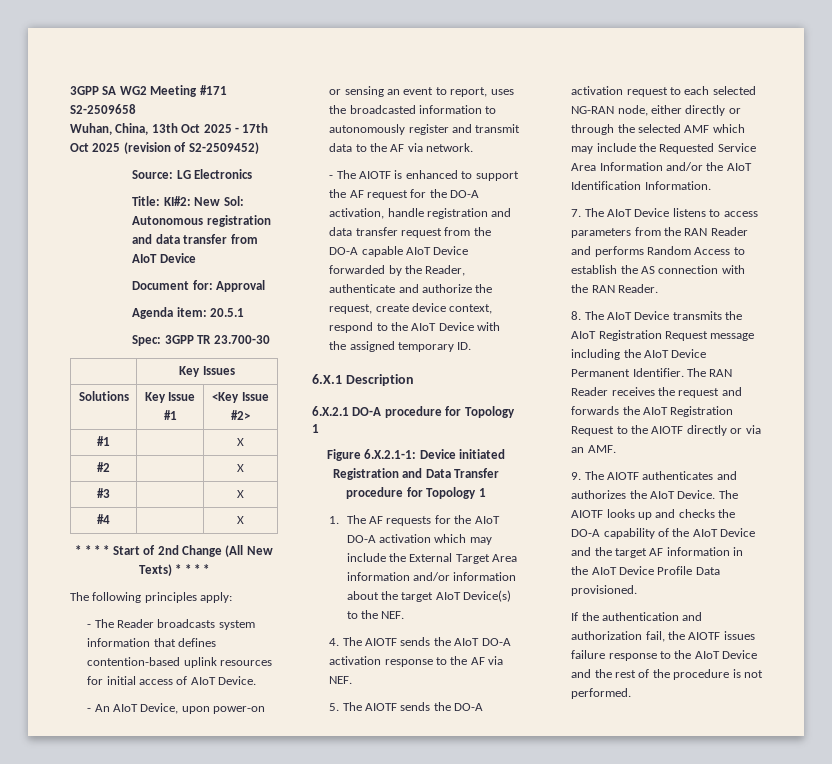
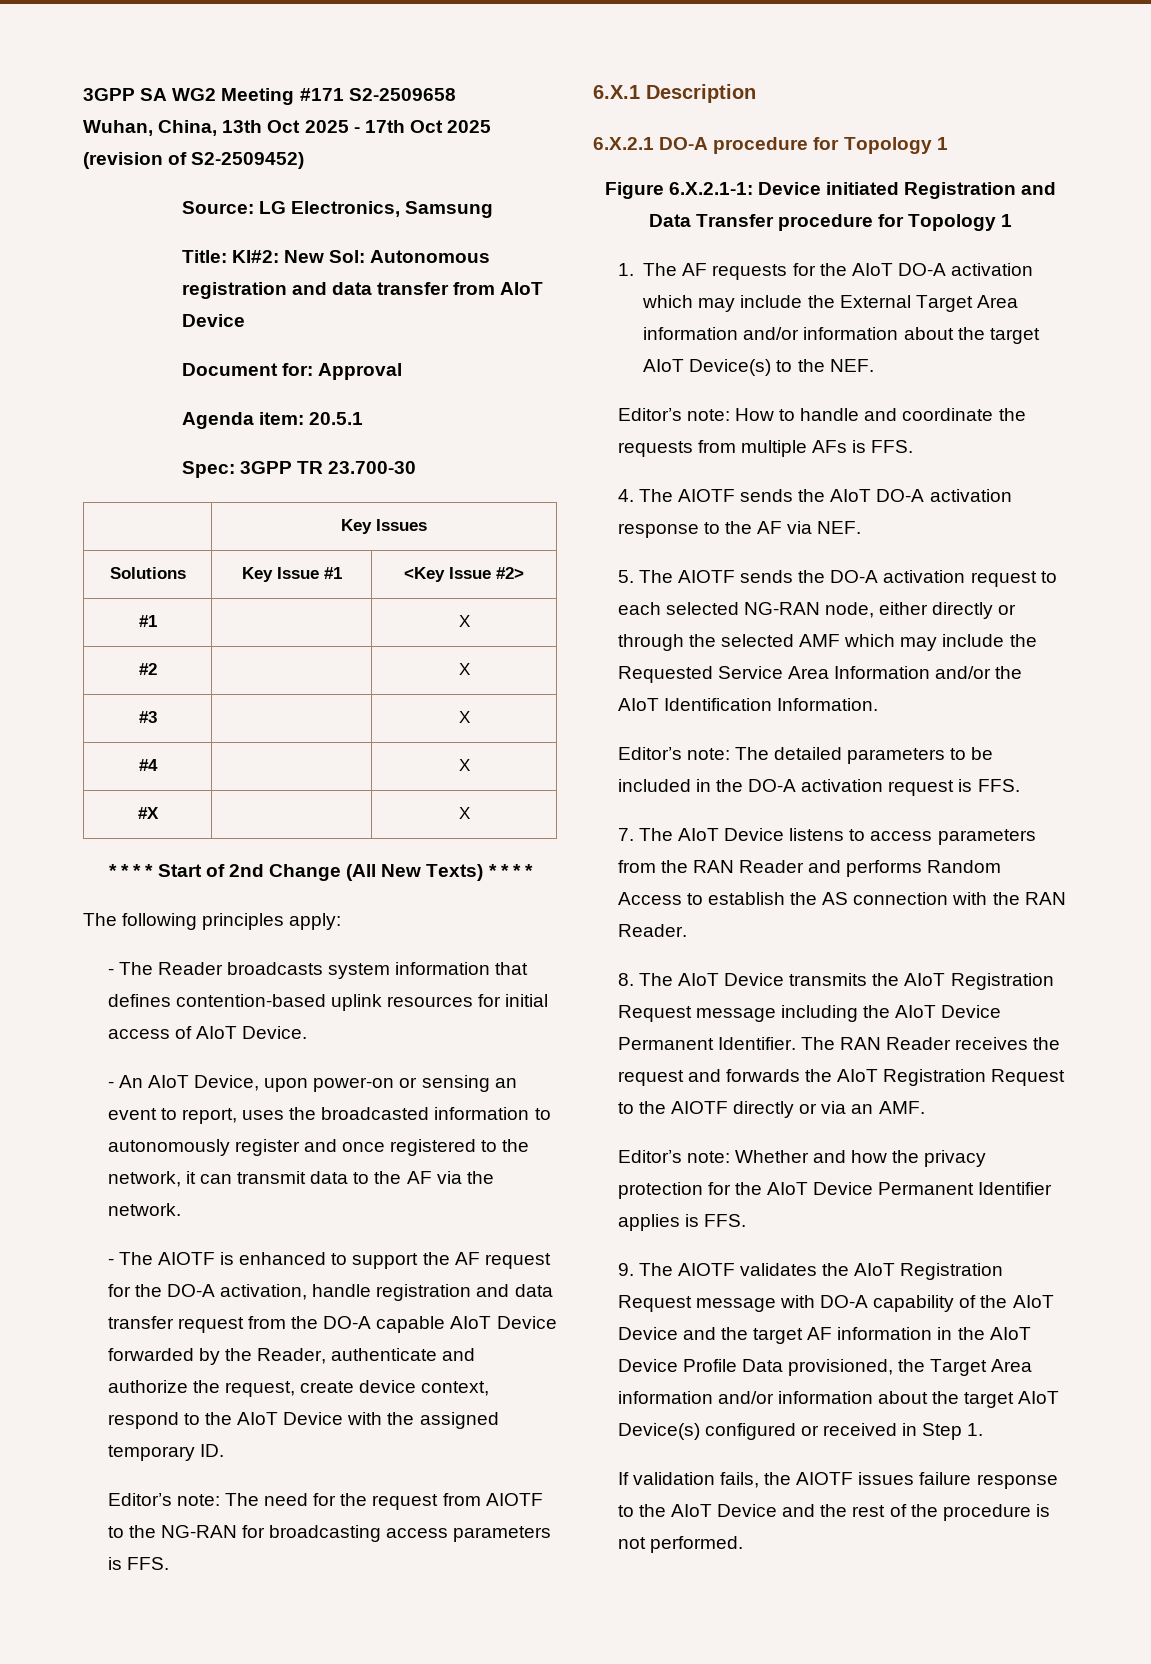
- Source: LG Electronics
+ Source: LG Electronics, Samsung
+ #X | | X
- - An AIoT Device, upon power-on or sensing an event to report, uses the broadcasted information to autonomously register and transmit data to the AF via network.
+ - An AIoT Device, upon power-on or sensing an event to report, uses the broadcasted information to autonomously register and once registered to the network, it can transmit data to the AF via the network.
+ Editor’s note: The need for the request from AIOTF to the NG-RAN for broadcasting access parameters is FFS.
+ Editor’s note: How to handle and coordinate the requests from multiple AFs is FFS.
+ Editor’s note: The detailed parameters to be included in the DO-A activation request is FFS.
- 9. The AIOTF authenticates and authorizes the AIoT Device. The AIOTF looks up and checks the DO-A capability of the AIoT Device and the target AF information in the AIoT Device Profile Data provisioned.
- If the authentication and authorization fail, the AIOTF issues failure response to the AIoT Device and the rest of the procedure is not performed.
+ Editor’s note: Whether and how the privacy protection for the AIoT Device Permanent Identifier applies is FFS.
+ 9. The AIOTF validates the AIoT Registration Request message with DO-A capability of the AIoT Device and the target AF information in the AIoT Device Profile Data provisioned, the Target Area information and/or information about the target AIoT Device(s) configured or received in Step 1.
+ If validation fails, the AIOTF issues failure response to the AIoT Device and the rest of the procedure is not performed.

